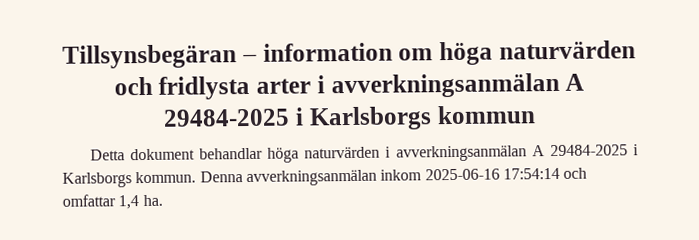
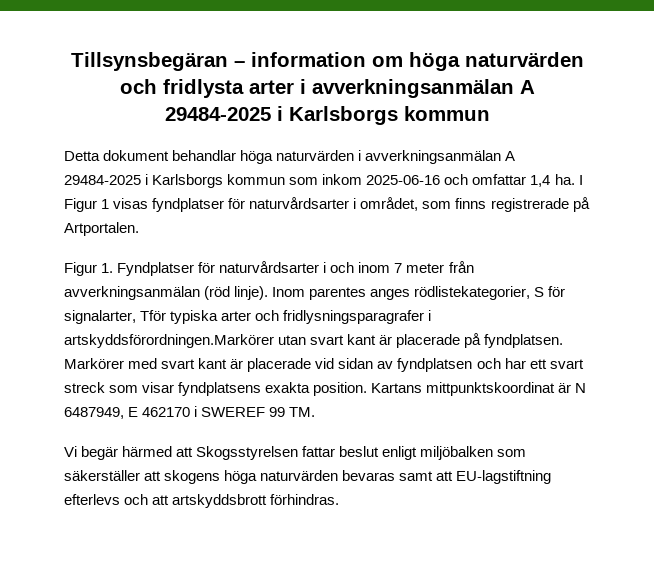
- Detta dokument behandlar höga naturvärden i avverkningsanmälan A 29484-2025 i Karlsborgs kommun. Denna avverkningsanmälan inkom 2025-06-16 17:54:14 och omfattar 1,4 ha.
+ Detta dokument behandlar höga naturvärden i avverkningsanmälan A 29484-2025 i Karlsborgs kommun som inkom 2025-06-16 och omfattar 1,4 ha.
+ I Figur 1 visas fyndplatser för naturvårdsarter i området, som finns registrerade på Artportalen.
+ Figur 1. Fyndplatser för naturvårdsarter i och inom 7 meter från avverkningsanmälan (röd linje). Inom parentes anges rödlistekategorier, S för signalarter, Tför typiska arter och fridlysningsparagrafer i artskyddsförordningen.Markörer utan svart kant är placerade på fyndplatsen. Markörer med svart kant är placerade vid sidan av fyndplatsen och har ett svart streck som visar fyndplatsens exakta position. Kartans mittpunktskoordinat är N 6487949, E 462170 i SWEREF 99 TM.
+ Vi begär härmed att Skogsstyrelsen fattar beslut enligt miljöbalken som säkerställer att skogens höga naturvärden bevaras samt att EU-lagstiftning efterlevs och att artskyddsbrott förhindras.

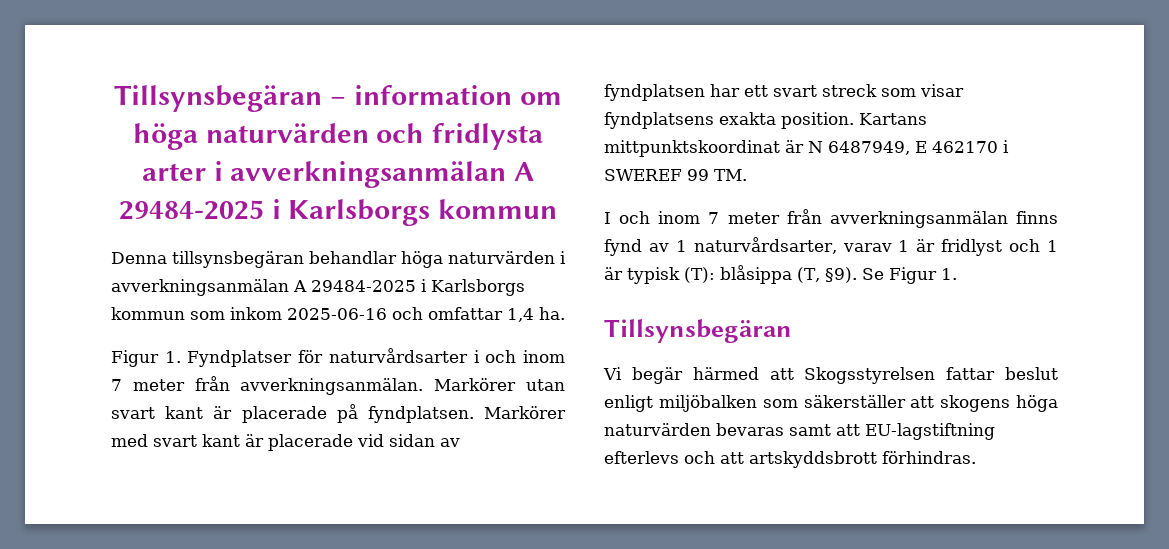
- Detta dokument behandlar höga naturvärden i avverkningsanmälan A 29484-2025 i Karlsborgs kommun som inkom 2025-06-16 och omfattar 1,4 ha. I Figur 1 visas fyndplatser för naturvårdsarter i området, som finns registrerade på Artportalen.
+ Denna tillsynsbegäran behandlar höga naturvärden i avverkningsanmälan A 29484-2025 i Karlsborgs kommun som inkom 2025-06-16 och omfattar 1,4 ha.
- Figur 1. Fyndplatser för naturvårdsarter i och inom 7 meter från avverkningsanmälan (röd linje). Inom parentes anges rödlistekategorier, S för signalarter, Tför typiska arter och fridlysningsparagrafer i artskyddsförordningen.Markörer utan svart kant är placerade på fyndplatsen.
+ Figur 1. Fyndplatser för naturvårdsarter i och inom 7 meter från avverkningsanmälan. Markörer utan svart kant är placerade på fyndplatsen.
- Markörer med svart kant är placerade vid sidan av fyndplatsen och har ett svart streck som visar fyndplatsens exakta position.
+ Markörer med svart kant är placerade vid sidan av fyndplatsen har ett svart streck som visar fyndplatsens exakta position.
+ I och inom 7 meter från avverkningsanmälan finns fynd av 1 naturvårdsarter, varav 1 är fridlyst och 1 är typisk (T): blåsippa (T, §9). Se Figur 1.
+ Tillsynsbegäran

